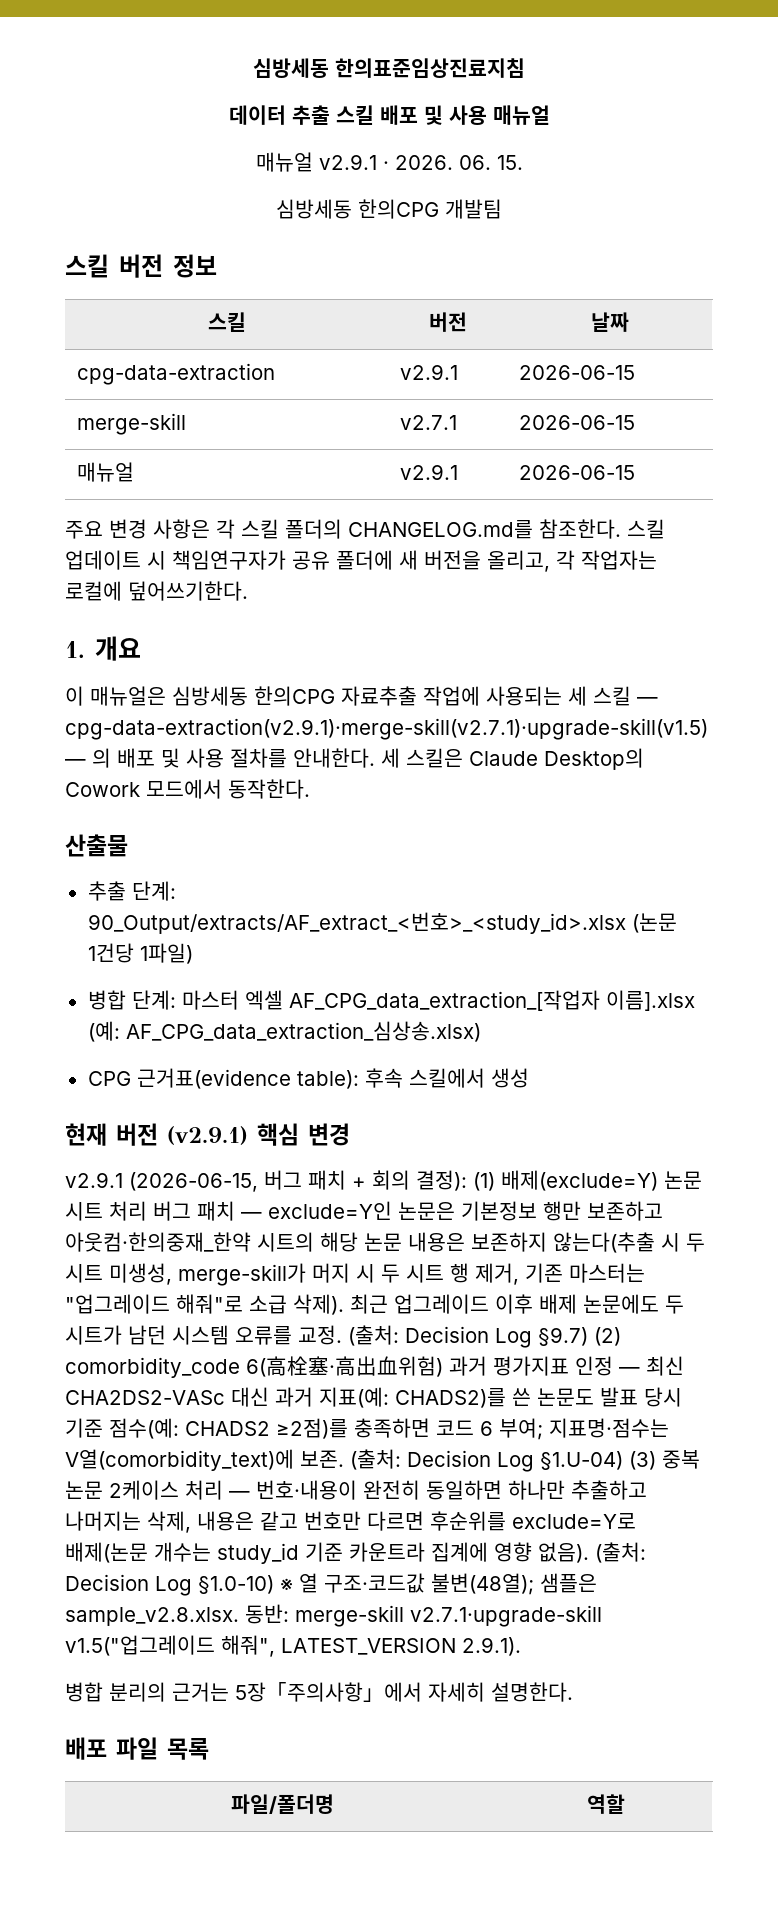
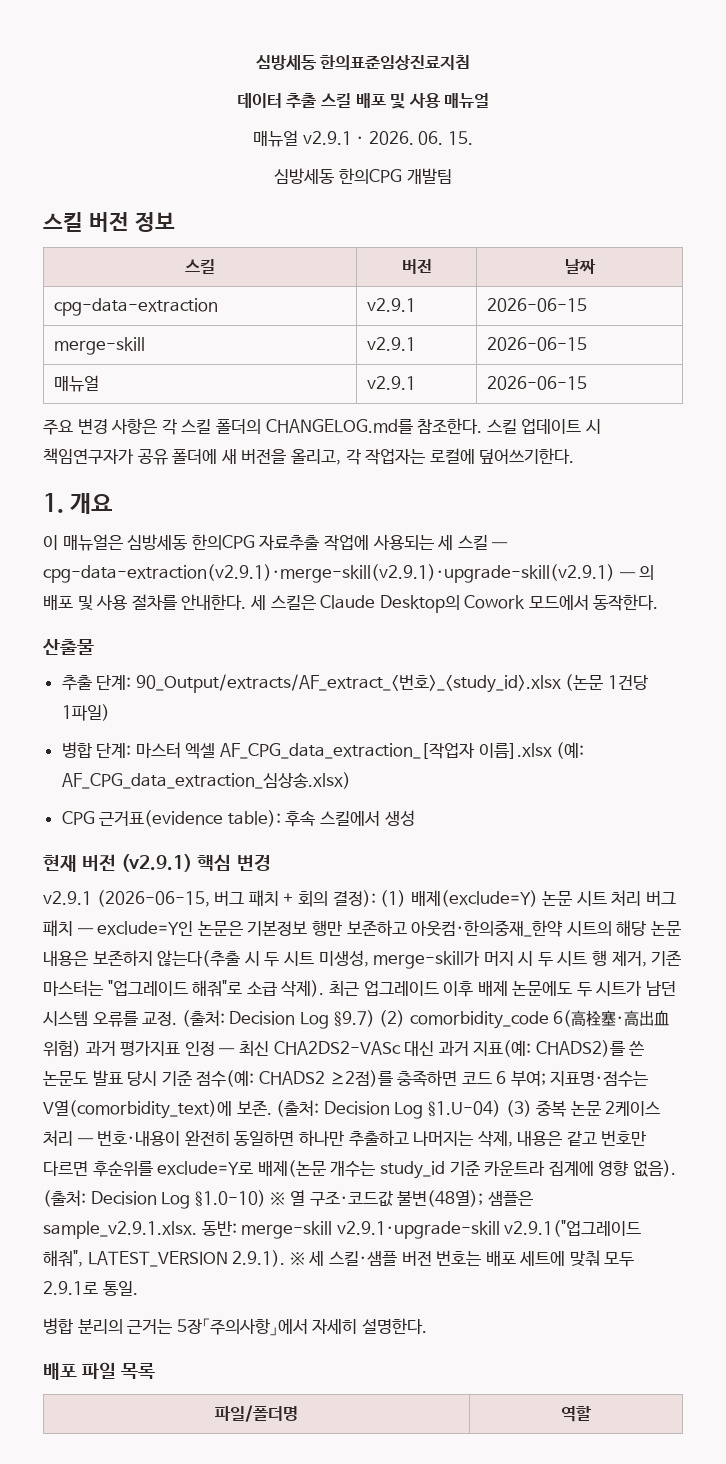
- merge-skill | v2.7.1 | 2026-06-15
+ merge-skill | v2.9.1 | 2026-06-15
- 이 매뉴얼은 심방세동 한의CPG 자료추출 작업에 사용되는 세 스킬 — cpg-data-extraction(v2.9.1)·merge-skill(v2.7.1)·upgrade-skill(v1.5) — 의 배포 및 사용 절차를 안내한다.
+ 이 매뉴얼은 심방세동 한의CPG 자료추출 작업에 사용되는 세 스킬 — cpg-data-extraction(v2.9.1)·merge-skill(v2.9.1)·upgrade-skill(v2.9.1) — 의 배포 및 사용 절차를 안내한다.
- (출처: Decision Log §1.0-10) ※ 열 구조·코드값 불변(48열); 샘플은 sample_v2.8.xlsx. 동반: merge-skill v2.7.1·upgrade-skill v1.5("업그레이드 해줘", LATEST_VERSION 2.9.1).
+ (출처: Decision Log §1.0-10) ※ 열 구조·코드값 불변(48열); 샘플은 sample_v2.9.1.xlsx. 동반: merge-skill v2.9.1·upgrade-skill v2.9.1("업그레이드 해줘", LATEST_VERSION 2.9.1). ※ 세 스킬·샘플 버전 번호는 배포 세트에 맞춰 모두 2.9.1로 통일.

